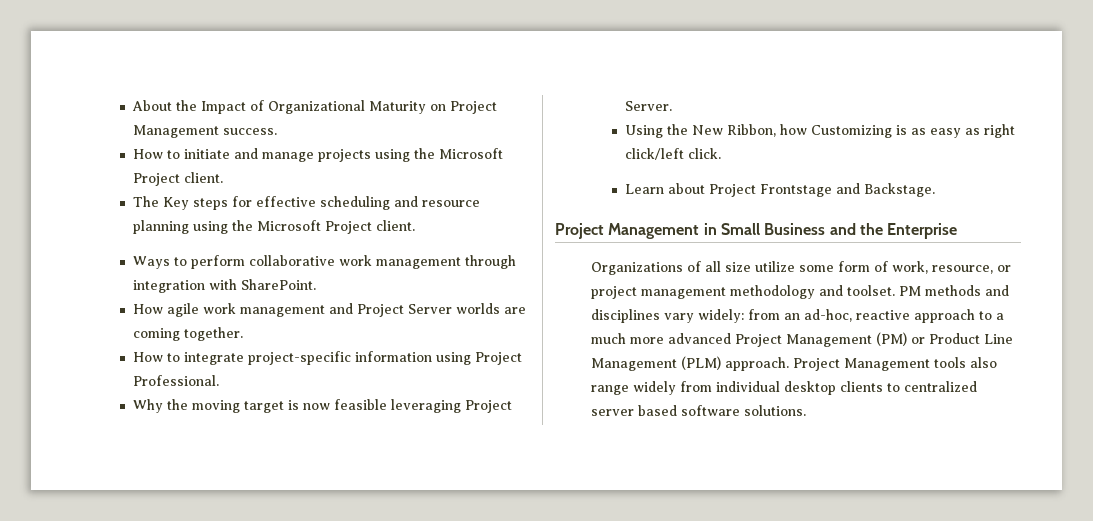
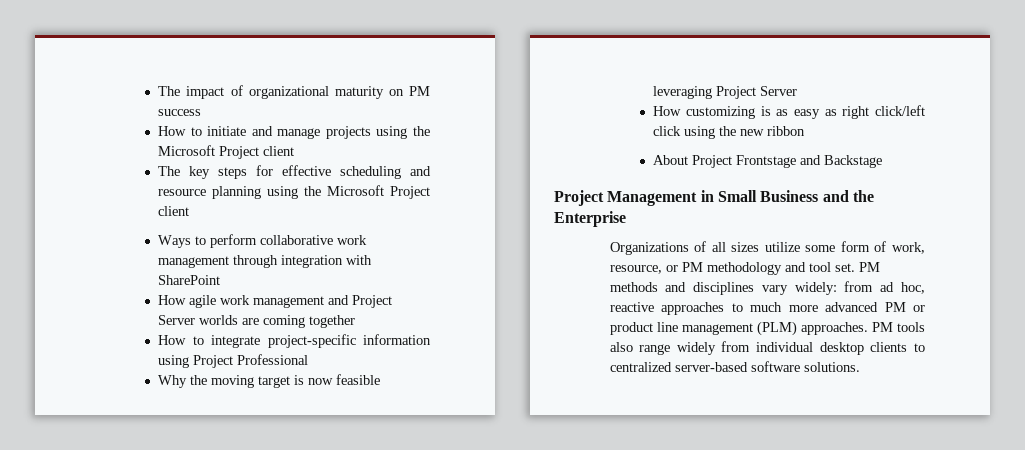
- About the Impact of Organizational Maturity on Project Management success.
+ The impact of organizational maturity on PM success
- How to initiate and manage projects using the Microsoft Project client.
- The Key steps for effective scheduling and resource planning using the Microsoft Project client.
+ How to initiate and manage projects using the Microsoft Project client
+ The key steps for effective scheduling and resource planning using the Microsoft Project client
- Ways to perform collaborative work management through integration with SharePoint.
+ Ways to perform collaborative work management through integration with SharePoint
- How agile work management and Project Server worlds are coming together.
+ How agile work management and Project Server worlds are coming together
- How to integrate project-specific information using Project Professional.
+ How to integrate project-specific information using Project Professional
- Why the moving target is now feasible leveraging Project Server.
- Using the New Ribbon, how Customizing is as easy as right click/left click.
- Learn about Project Frontstage and Backstage.
+ Why the moving target is now feasible leveraging Project Server
+ How customizing is as easy as right click/left click using the new ribbon
+ About Project Frontstage and Backstage
- Organizations of all size utilize some form of work, resource, or project management methodology and toolset.
+ Organizations of all sizes utilize some form of work, resource, or PM methodology and tool set.
- PM methods and disciplines vary widely: from an ad-hoc, reactive approach to a much more advanced Project Management (PM) or Product Line Management (PLM) approach. Project Management tools also range widely from individual desktop clients to centralized server based software solutions.
+ PM methods and disciplines vary widely: from ad hoc, reactive approaches to much more advanced PM or product line management (PLM) approaches. PM tools also range widely from individual desktop clients to centralized server-based software solutions.

